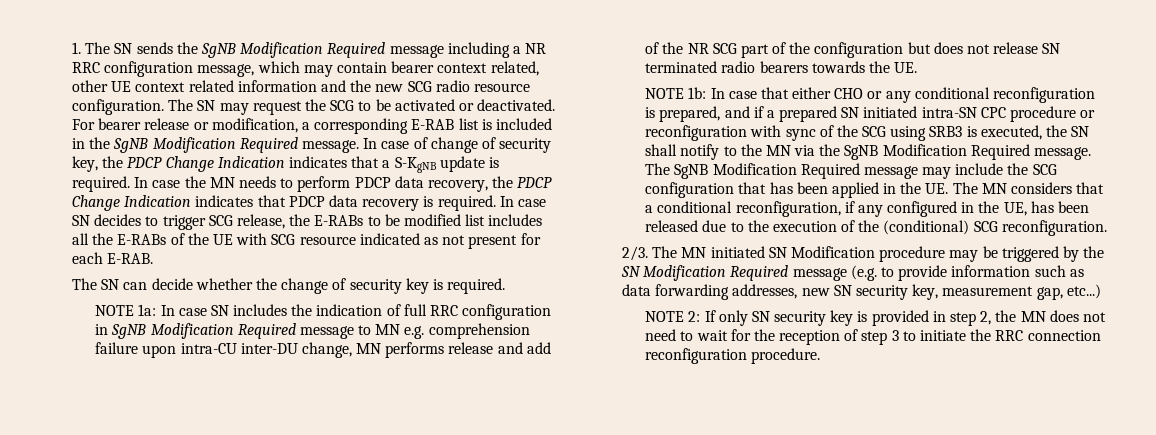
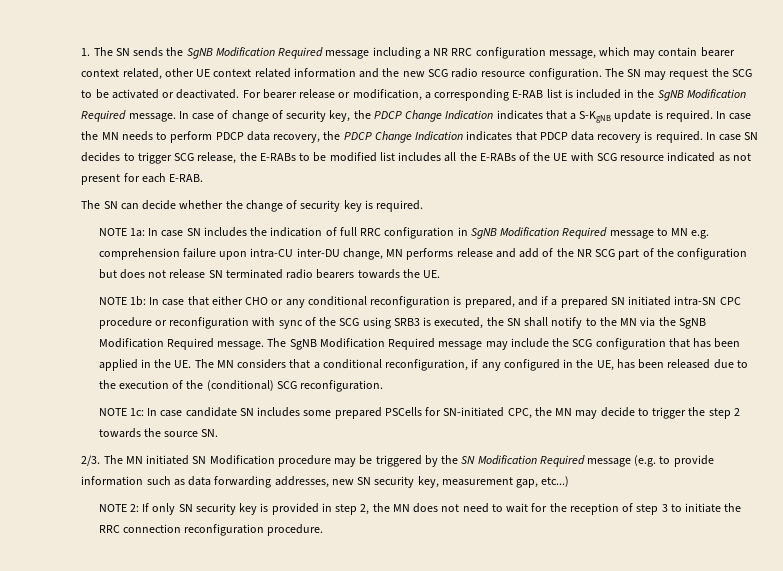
+ NOTE 1c: In case candidate SN includes some prepared PSCells for SN-initiated CPC, the MN may decide to trigger the step 2 towards the source SN.

